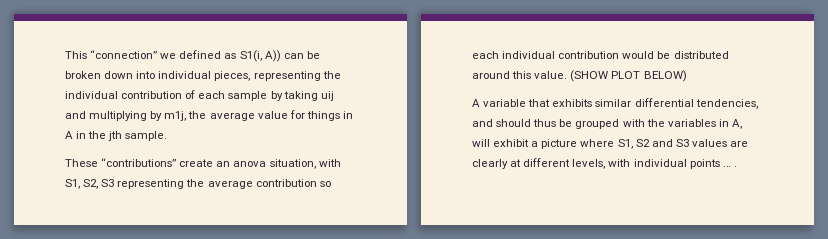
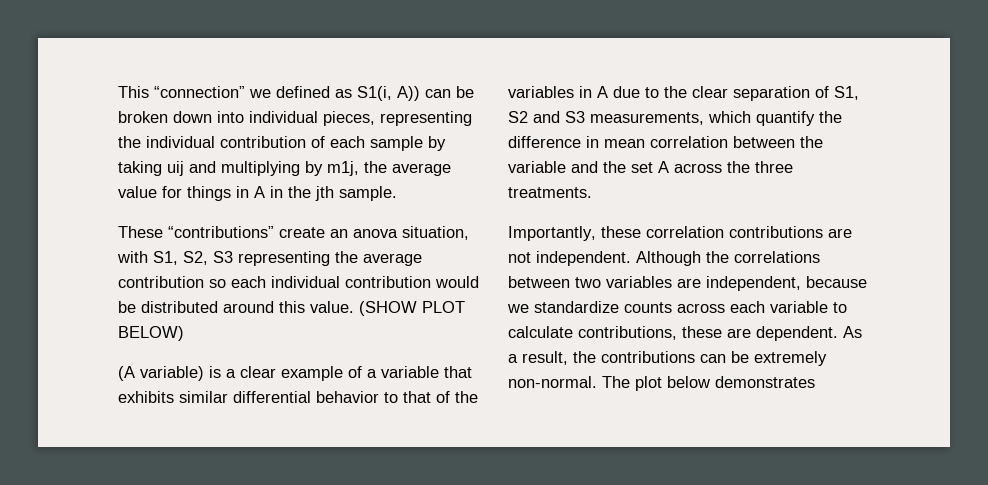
- A variable that exhibits similar differential tendencies, and should thus be grouped with the variables in A, will exhibit a picture where S1, S2 and S3 values are clearly at different levels, with individual points … .
+ (A variable) is a clear example of a variable that exhibits similar differential behavior to that of the variables in A due to the clear separation of S1, S2 and S3 measurements, which quantify the difference in mean correlation between the variable and the set A across the three treatments.
+ Importantly, these correlation contributions are not independent. Although the correlations between two variables are independent, because we standardize counts across each variable to calculate contributions, these are dependent. As a result, the contributions can be extremely non-normal. The plot below demonstrates

